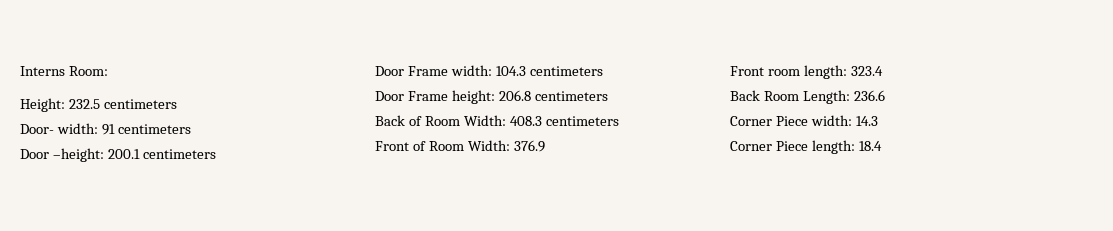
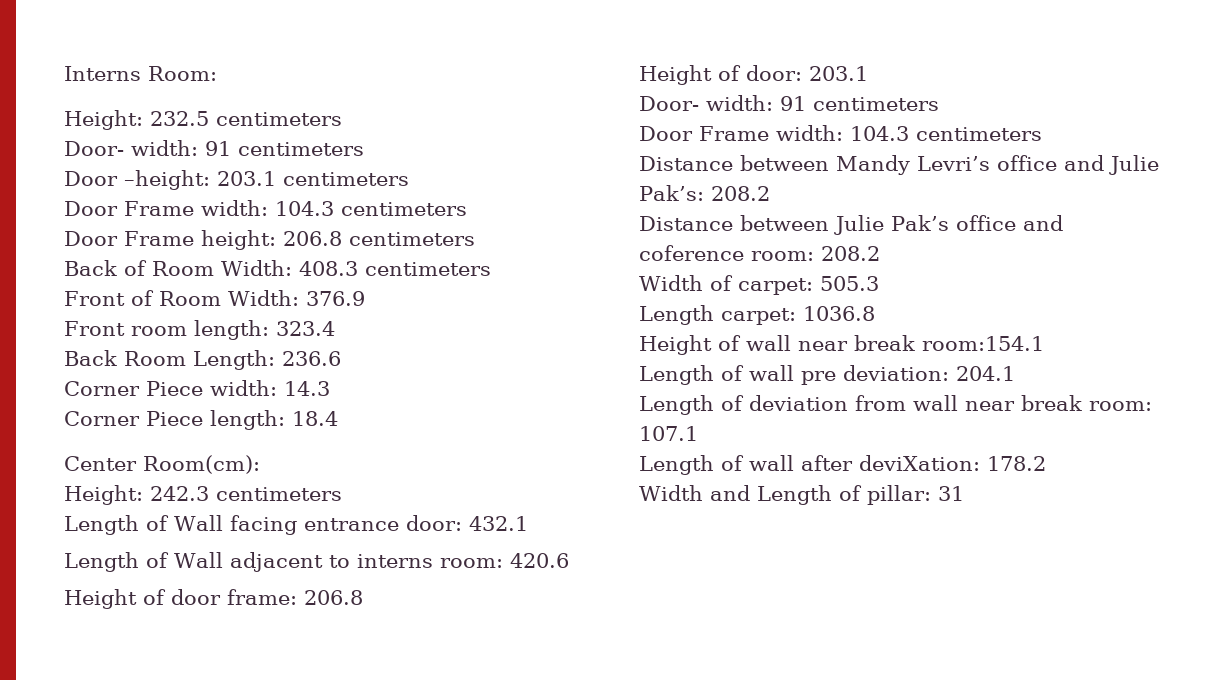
- Door –height: 200.1 centimeters
+ Door –height: 203.1 centimeters
+ Center Room(cm):
+ Height: 242.3 centimeters
+ Length of Wall facing entrance door: 432.1
+ Length of Wall adjacent to interns room: 420.6
+ Height of door frame: 206.8
+ Height of door: 203.1
+ Door- width: 91 centimeters
+ Door Frame width: 104.3 centimeters
+ Distance between Mandy Levri’s office and Julie Pak’s: 208.2
+ Distance between Julie Pak’s office and coference room: 208.2
+ Width of carpet: 505.3
+ Length carpet: 1036.8
+ Height of wall near break room:154.1
+ Length of wall pre deviation: 204.1
+ Length of deviation from wall near break room: 107.1
+ Length of wall after deviXation: 178.2
+ Width and Length of pillar: 31

